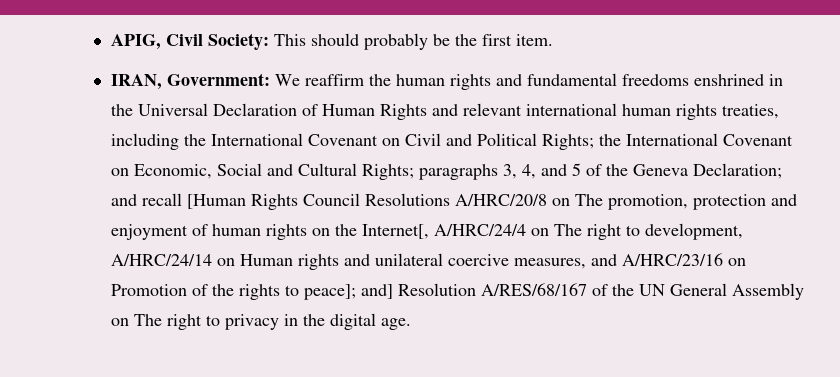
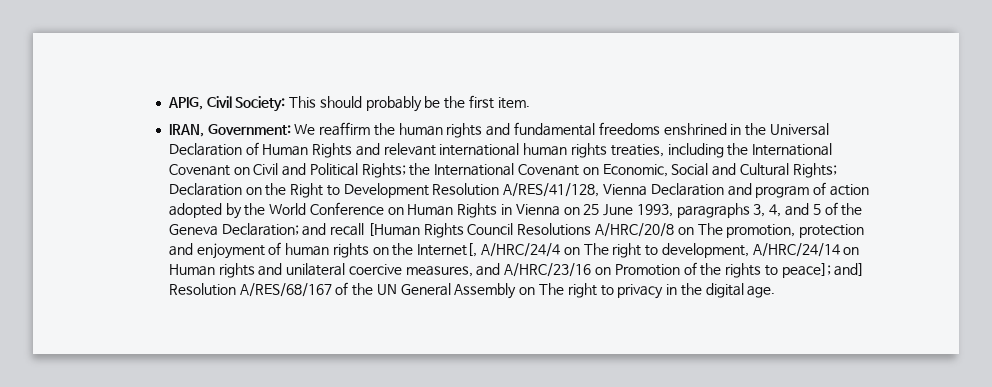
- paragraphs 3, 4, and 5 of the Geneva Declaration;
+ Declaration on the Right to Development Resolution A/RES/41/128, Vienna Declaration and program of action adopted by the World Conference on Human Rights in Vienna on 25 June 1993, paragraphs 3, 4, and 5 of the Geneva Declaration;

